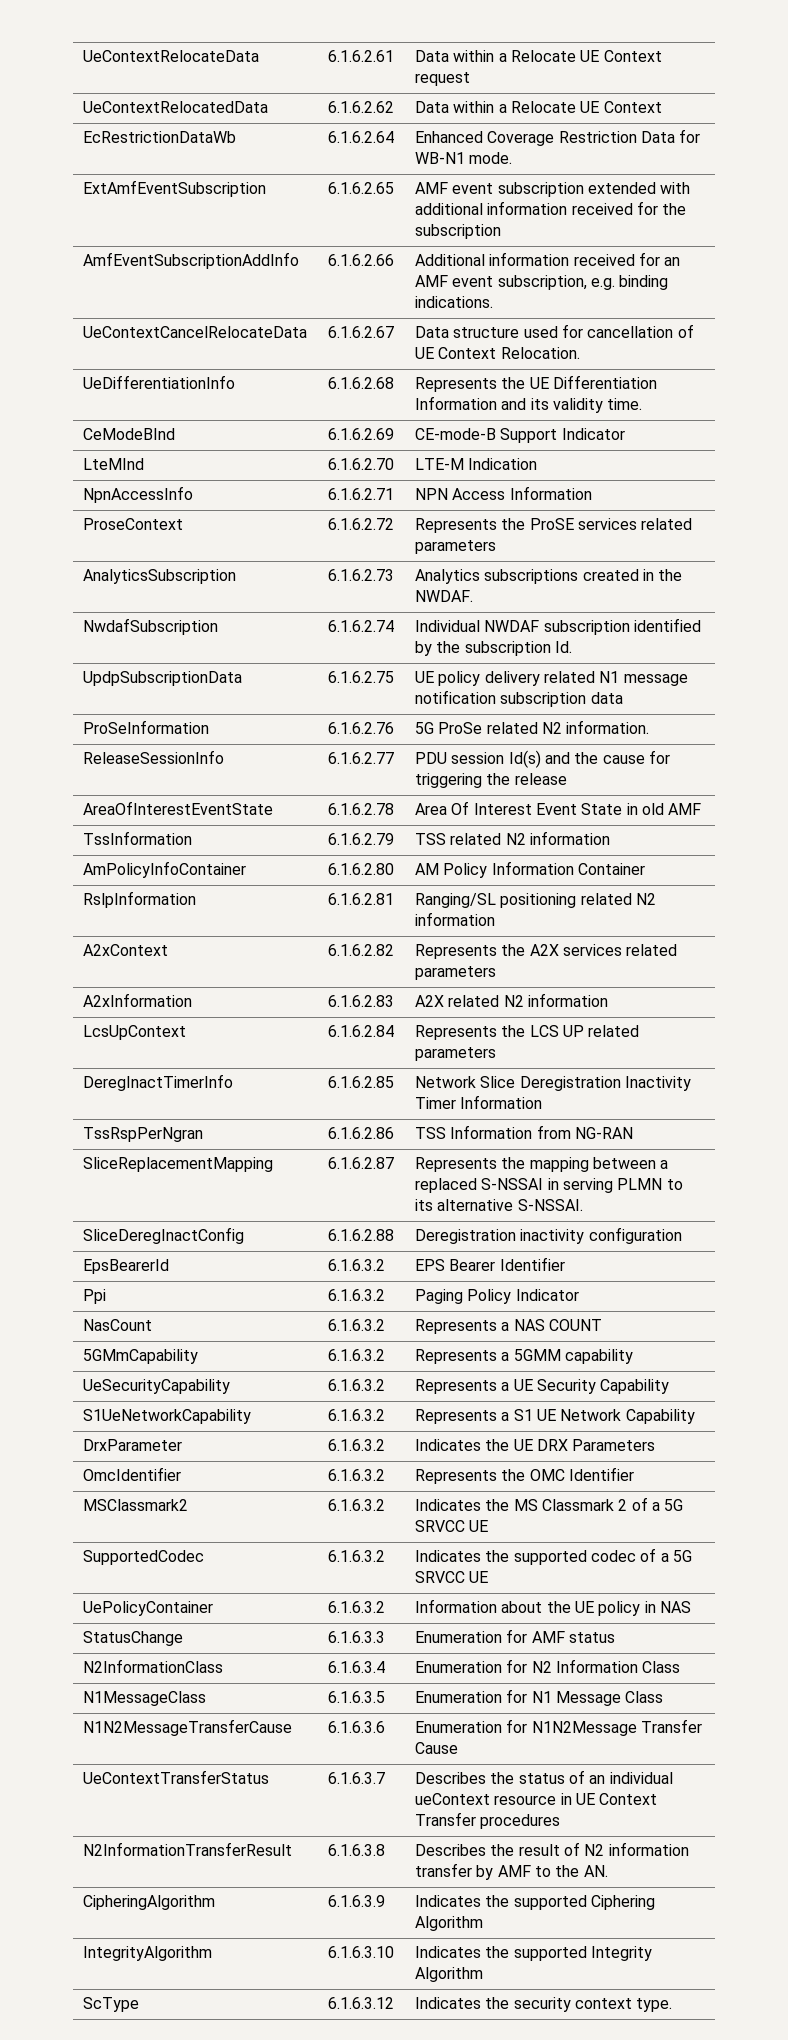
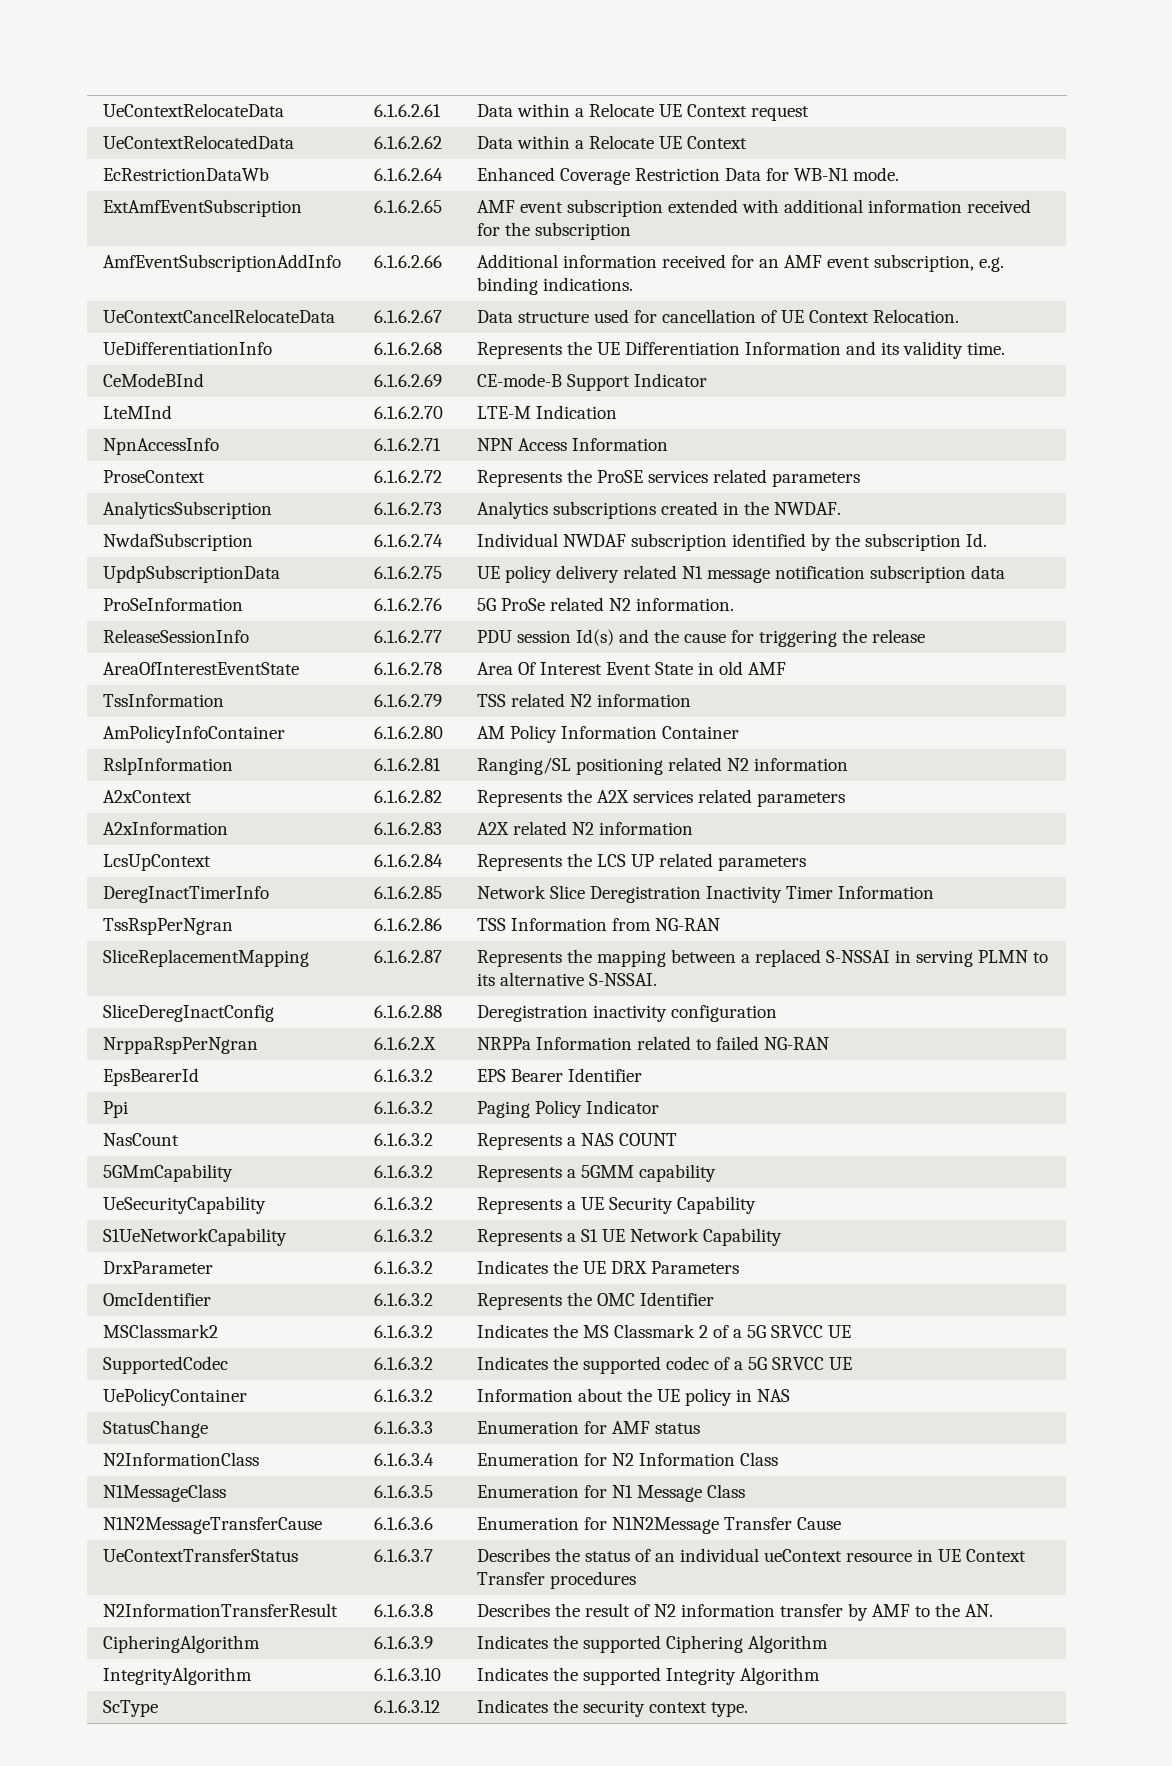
+ NrppaRspPerNgran | 6.1.6.2.X | NRPPa Information related to failed NG-RAN

